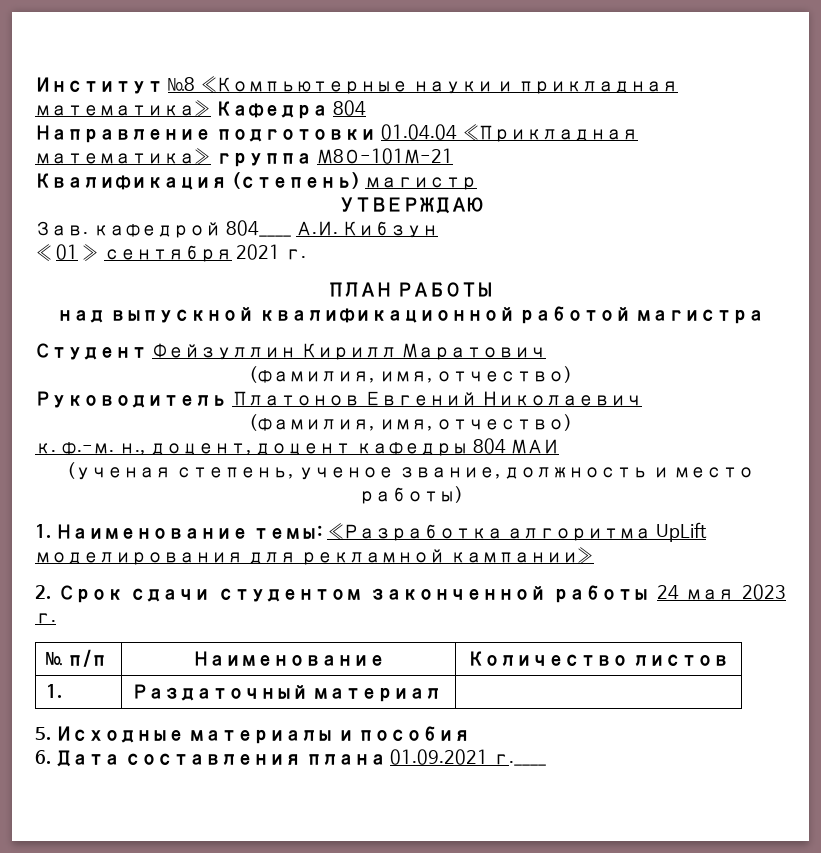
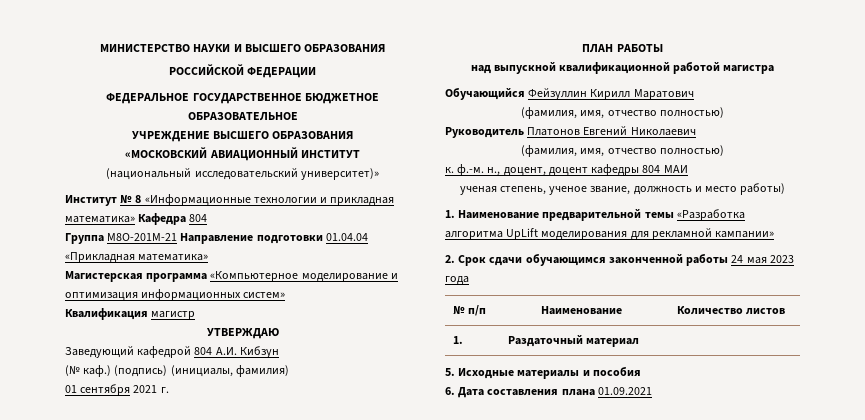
- Институт №8 «Компьютерные науки и прикладная математика» Кафедра 804
+ МИНИСТЕРСТВО НАУКИ И ВЫСШЕГО ОБРАЗОВАНИЯ
+ РОССИЙСКОЙ ФЕДЕРАЦИИ
+ ФЕДЕРАЛЬНОЕ ГОСУДАРСТВЕННОЕ БЮДЖЕТНОЕ ОБРАЗОВАТЕЛЬНОЕ
+ УЧРЕЖДЕНИЕ ВЫСШЕГО ОБРАЗОВАНИЯ
+ «МОСКОВСКИЙ АВИАЦИОННЫЙ ИНСТИТУТ
+ (национальный исследовательский университет)»
+ Институт № 8 «Информационные технологии и прикладная математика» Кафедра 804
- Направление подготовки 01.04.04 «Прикладная математика» группа М8О-101М-21
+ Группа М8О-201М-21 Направление подготовки 01.04.04 «Прикладная математика»
+ Магистерская программа «Компьютерное моделирование и оптимизация информационных систем»
- Квалификация (степень) магистр
+ Квалификация магистр
- Зав. кафедрой 804____ А.И. Кибзун
+ Заведующий кафедрой 804 А.И. Кибзун
- « 01 » сентября 2021 г.
+ (№ каф.) (подпись) (инициалы, фамилия)
+ 01 сентября 2021 г.
- Студент Фейзуллин Кирилл Маратович
- (фамилия, имя, отчество)
+ Обучающийся Фейзуллин Кирилл Маратович
+ (фамилия, имя, отчество полностью)
  Руководитель Платонов Евгений Николаевич
- (фамилия, имя, отчество)
+ (фамилия, имя, отчество полностью)
- (ученая степень, ученое звание, должность и место работы)
+ ученая степень, ученое звание, должность и место работы)
- 1. Наименование темы: «Разработка алгоритма UpLift моделирования для рекламной кампании»
+ 1. Наименование предварительной темы «Разработка алгоритма UpLift моделирования для рекламной кампании»
- 2. Срок сдачи студентом законченной работы 24 мая 2023 г.
+ 2. Срок сдачи обучающимся законченной работы 24 мая 2023 года
- 6. Дата составления плана 01.09.2021 г.____
+ 6. Дата составления плана 01.09.2021

